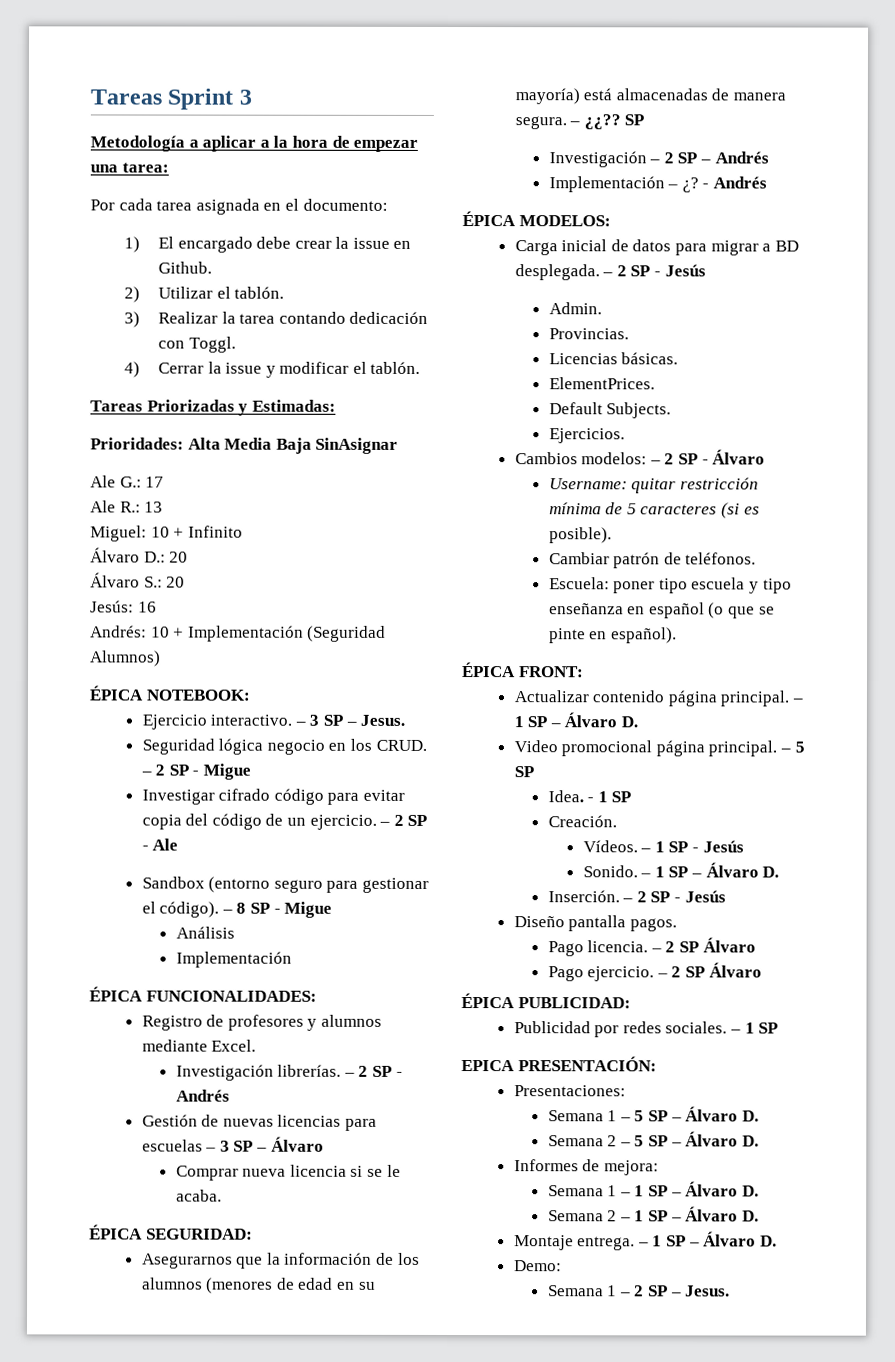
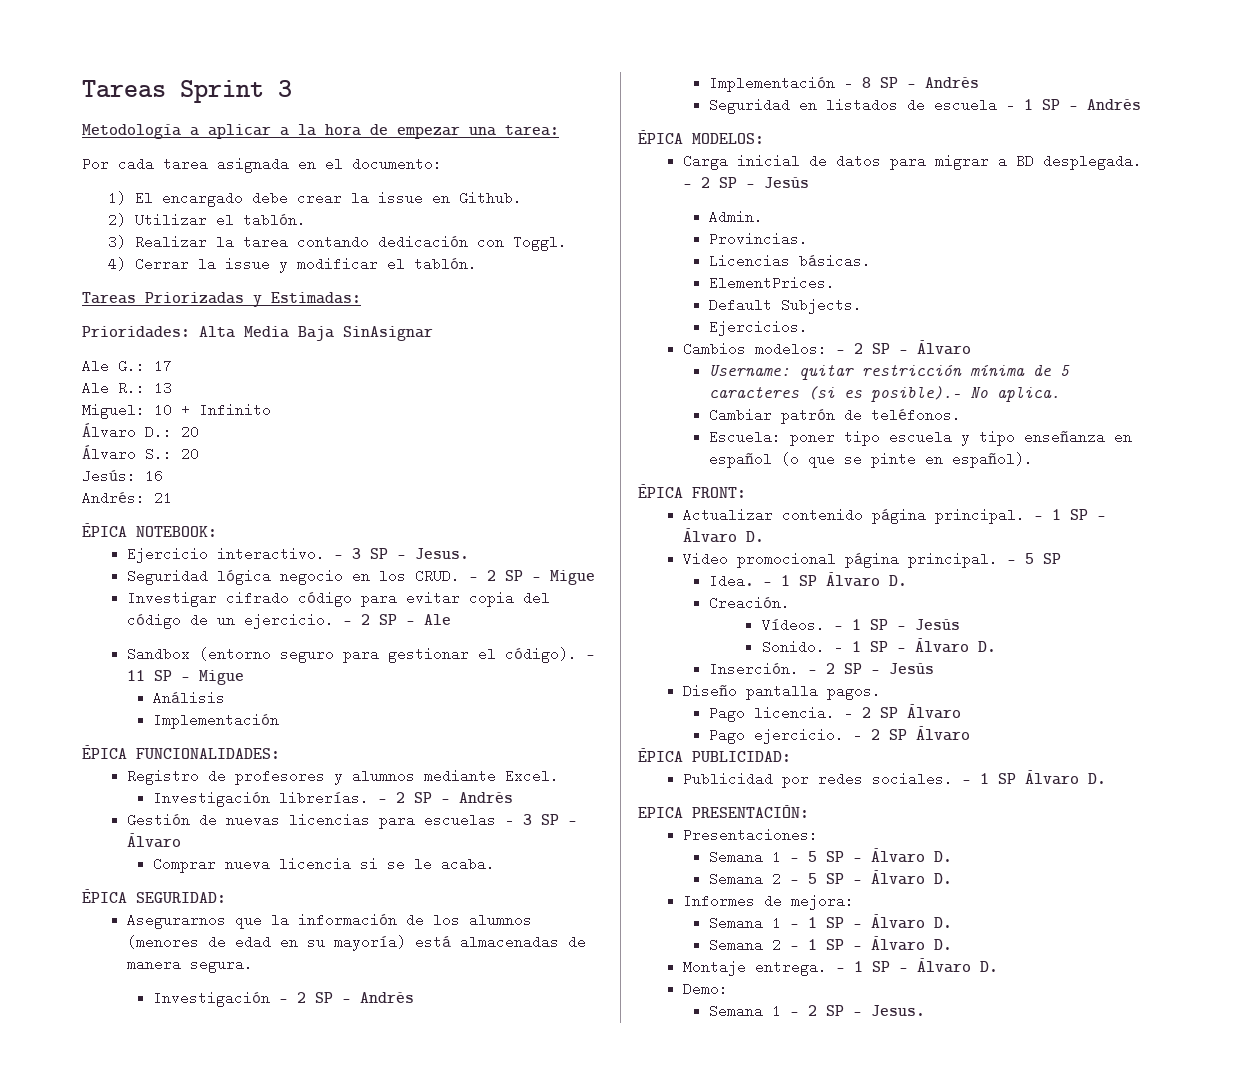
- Andrés: 10 + Implementación (Seguridad Alumnos)
+ Andrés: 21
- – 8 SP - Migue
+ – 11 SP - Migue
- – ¿¿?? SP
- Implementación – ¿? - Andrés
+ Implementación – 8 SP – Andrés
+ Seguridad en listados de escuela – 1 SP - Andrés
- Username: quitar restricción mínima de 5 caracteres (si es posible).
+ Username: quitar restricción mínima de 5 caracteres (si es posible).- No aplica.
- Idea. - 1 SP
+ Idea. - 1 SP Álvaro D.
- Publicidad por redes sociales. – 1 SP
+ Publicidad por redes sociales. – 1 SP Álvaro D.

